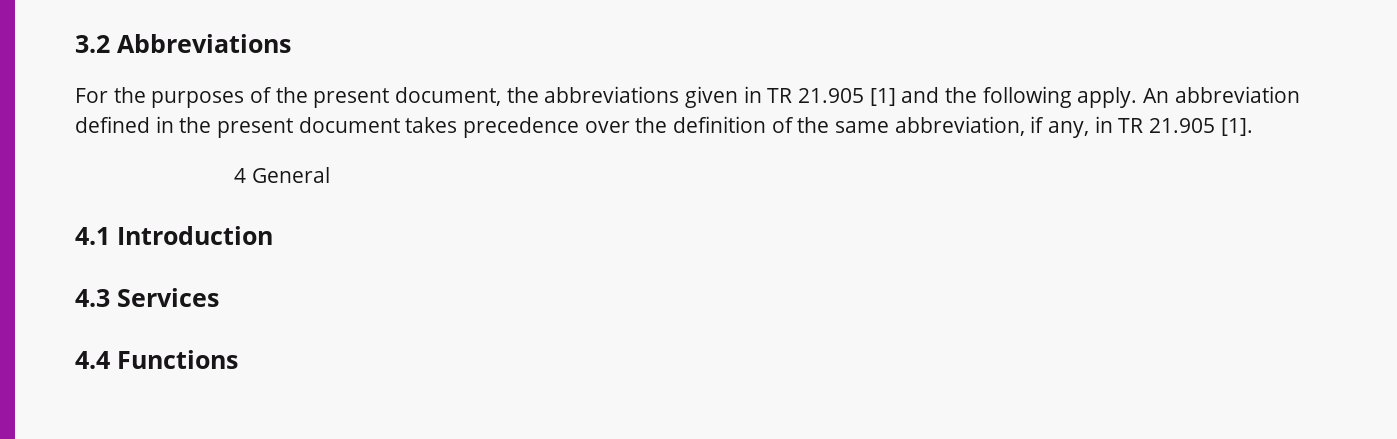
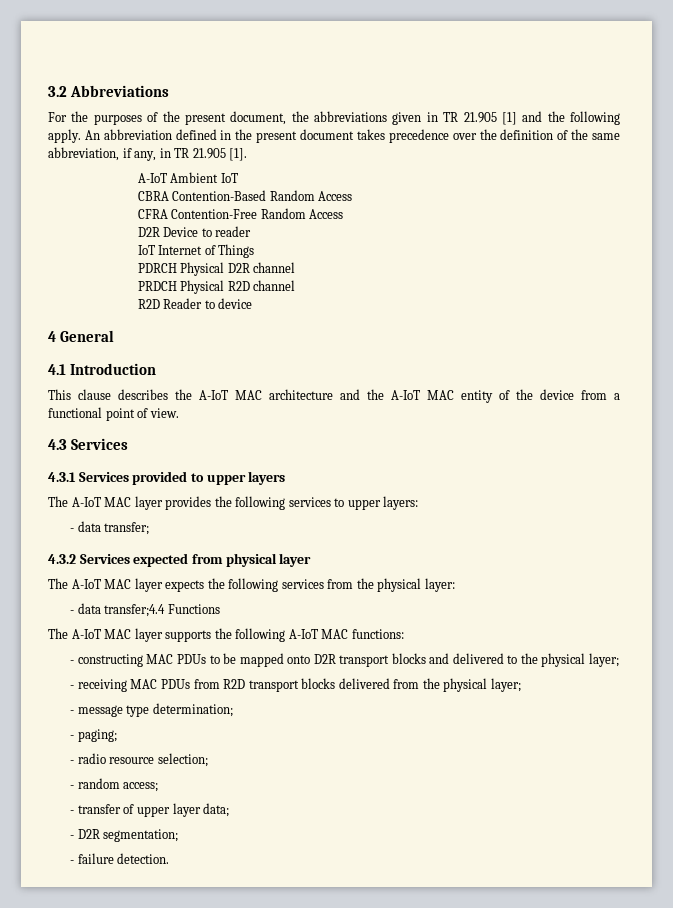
+ A-IoT Ambient IoT
+ CBRA Contention-Based Random Access
+ CFRA Contention-Free Random Access
+ D2R Device to reader
+ IoT Internet of Things
+ PDRCH Physical D2R channel
+ PRDCH Physical R2D channel
+ R2D Reader to device
  4 General
  4.1 Introduction
+ This clause describes the A-IoT MAC architecture and the A-IoT MAC entity of the device from a functional point of view.
  4.3 Services
- 4.4 Functions
+ 4.3.1 Services provided to upper layers
+ The A-IoT MAC layer provides the following services to upper layers:
+ - data transfer;
+ 4.3.2 Services expected from physical layer
+ The A-IoT MAC layer expects the following services from the physical layer:
+ - data transfer;4.4 Functions
+ The A-IoT MAC layer supports the following A-IoT MAC functions:
+ - constructing MAC PDUs to be mapped onto D2R transport blocks and delivered to the physical layer;
+ - receiving MAC PDUs from R2D transport blocks delivered from the physical layer;
+ - message type determination;
+ - paging;
+ - radio resource selection;
+ - random access;
+ - transfer of upper layer data;
+ - D2R segmentation;
+ - failure detection.

